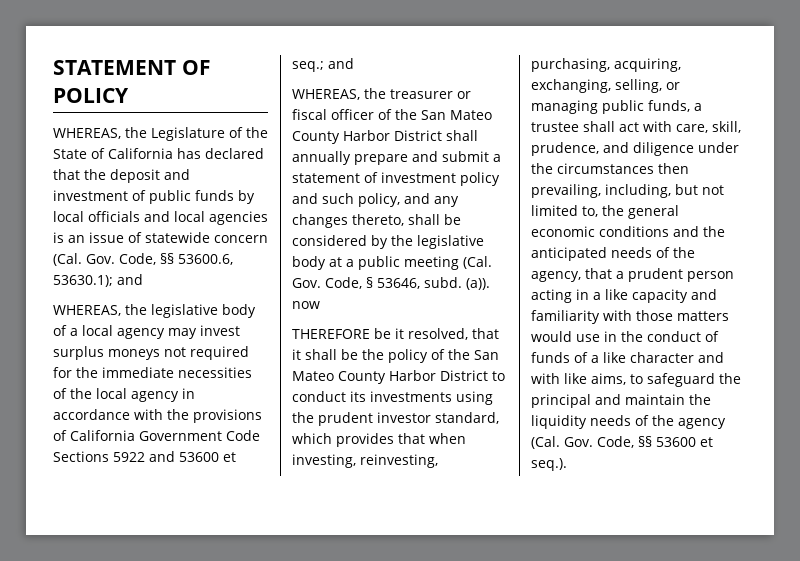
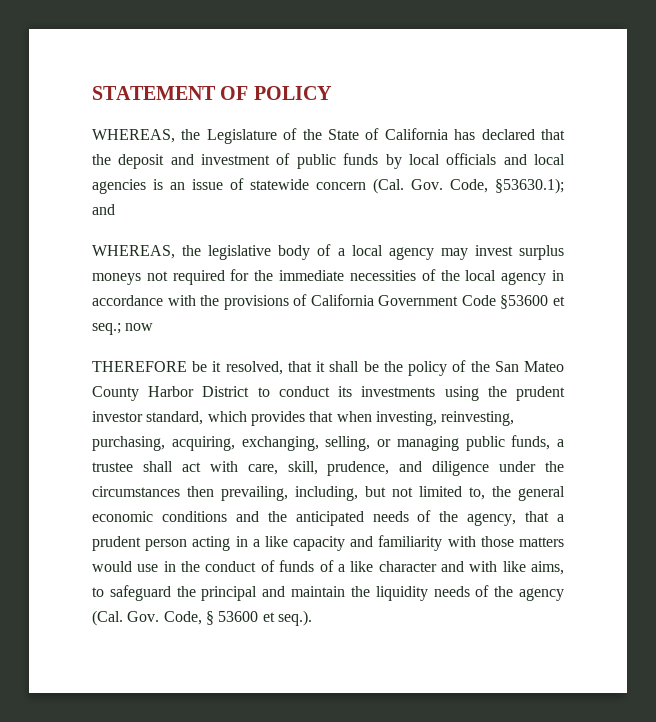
- WHEREAS, the Legislature of the State of California has declared that the deposit and investment of public funds by local officials and local agencies is an issue of statewide concern (Cal. Gov. Code, §§ 53600.6, 53630.1); and
+ WHEREAS, the Legislature of the State of California has declared that the deposit and investment of public funds by local officials and local agencies is an issue of statewide concern (Cal. Gov. Code, §53630.1); and
- WHEREAS, the legislative body of a local agency may invest surplus moneys not required for the immediate necessities of the local agency in accordance with the provisions of California Government Code Sections 5922 and 53600 et seq.; and
- WHEREAS, the treasurer or fiscal officer of the San Mateo County Harbor District shall annually prepare and submit a statement of investment policy and such policy, and any changes thereto, shall be considered by the legislative body at a public meeting (Cal. Gov. Code, § 53646, subd. (a)). now
+ WHEREAS, the legislative body of a local agency may invest surplus moneys not required for the immediate necessities of the local agency in accordance with the provisions of California Government Code §53600 et seq.; now
- THEREFORE be it resolved, that it shall be the policy of the San Mateo County Harbor District to conduct its investments using the prudent investor standard, which provides that when investing, reinvesting, purchasing, acquiring, exchanging, selling, or managing public funds, a trustee shall act with care, skill, prudence, and diligence under the circumstances then prevailing, including, but not limited to, the general economic conditions and the anticipated needs of the agency, that a prudent person acting in a like capacity and familiarity with those matters would use in the conduct of funds of a like character and with like aims, to safeguard the principal and maintain the liquidity needs of the agency (Cal. Gov. Code, §§ 53600 et seq.).
+ THEREFORE be it resolved, that it shall be the policy of the San Mateo County Harbor District to conduct its investments using the prudent investor standard, which provides that when investing, reinvesting, purchasing, acquiring, exchanging, selling, or managing public funds, a trustee shall act with care, skill, prudence, and diligence under the circumstances then prevailing, including, but not limited to, the general economic conditions and the anticipated needs of the agency, that a prudent person acting in a like capacity and familiarity with those matters would use in the conduct of funds of a like character and with like aims, to safeguard the principal and maintain the liquidity needs of the agency (Cal. Gov. Code, § 53600 et seq.).

